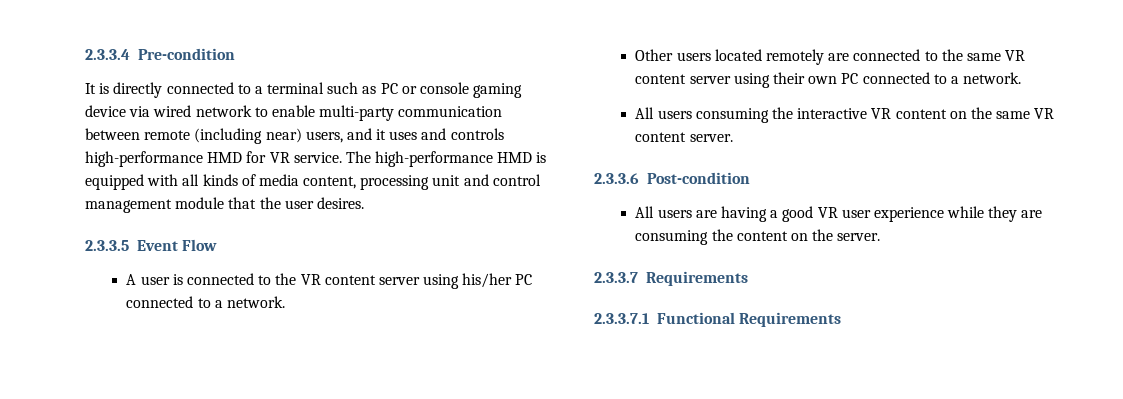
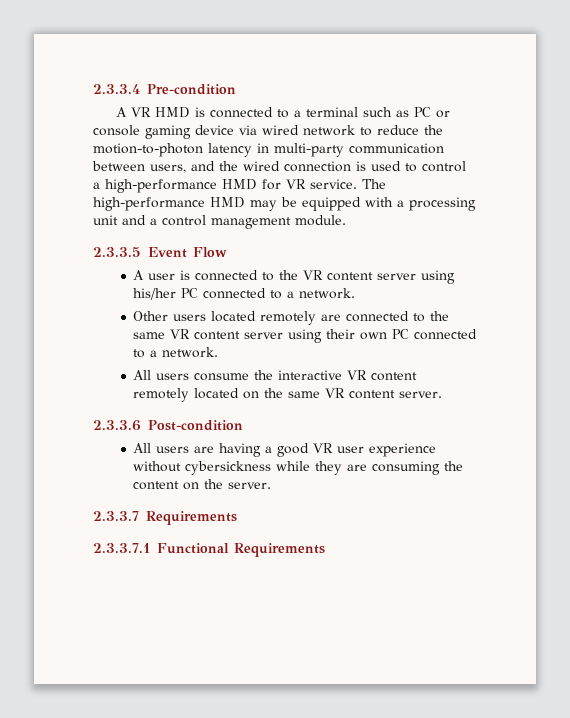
- It is directly connected to a terminal such as PC or console gaming device via wired network to enable multi-party communication between remote (including near) users, and it uses and controls high-performance HMD for VR service.
+ A VR HMD is connected to a terminal such as PC or console gaming device via wired network to reduce the motion-to-photon latency in multi-party communication between users, and the wired connection is used to control a high-performance HMD for VR service.
- The high-performance HMD is equipped with all kinds of media content, processing unit and control management module that the user desires.
+ The high-performance HMD may be equipped with a processing unit and a control management module.
- All users consuming the interactive VR content on the same VR content server.
+ All users consume the interactive VR content remotely located on the same VR content server.
- All users are having a good VR user experience while they are consuming the content on the server.
+ All users are having a good VR user experience without cybersickness while they are consuming the content on the server.

